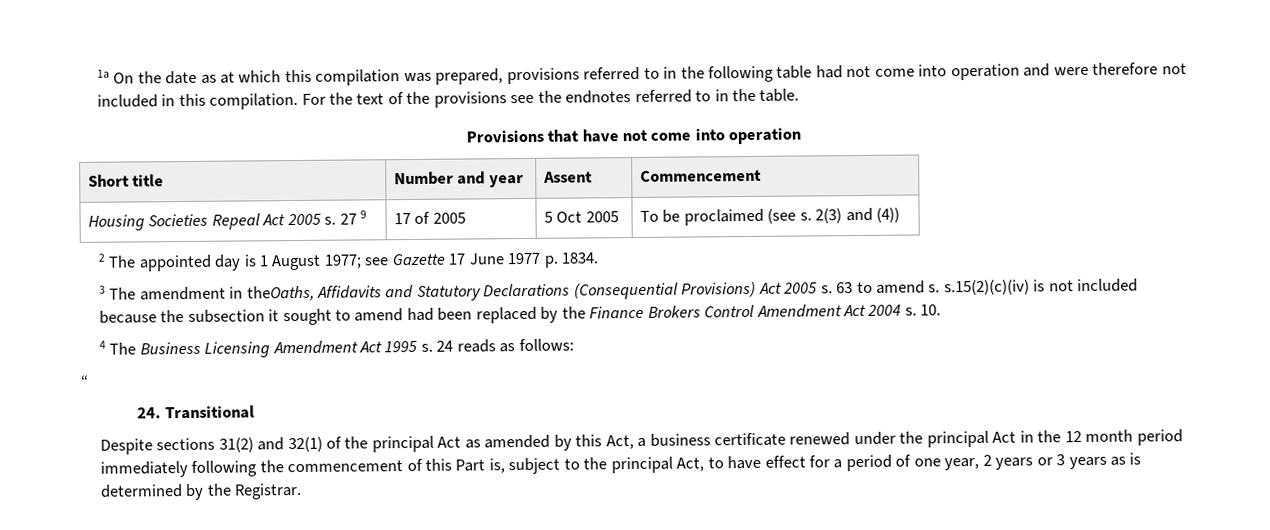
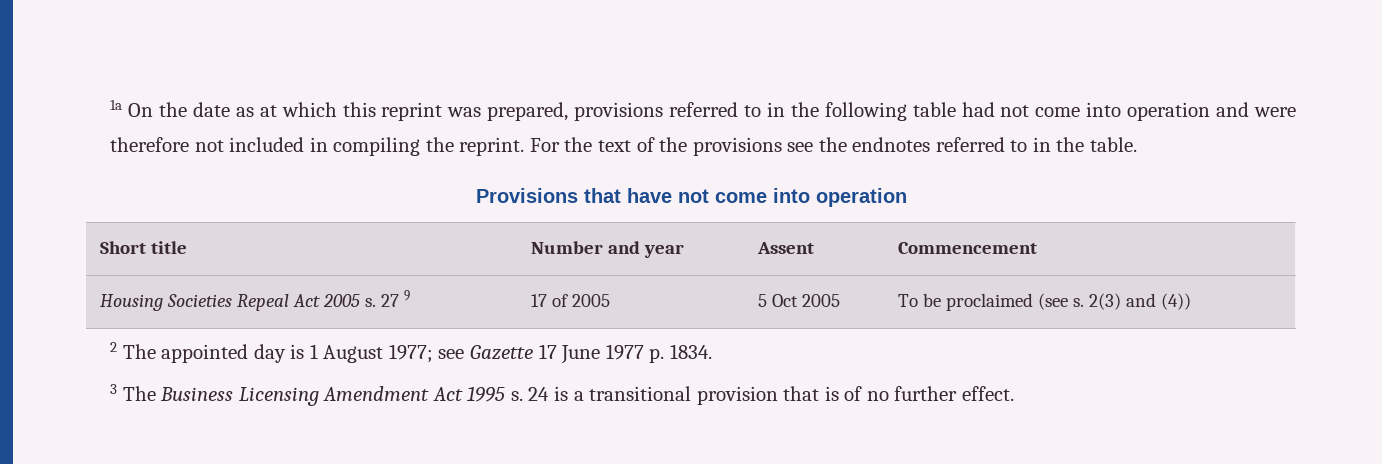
- 1a On the date as at which this compilation was prepared, provisions referred to in the following table had not come into operation and were therefore not included in this compilation.
+ 1a On the date as at which this reprint was prepared, provisions referred to in the following table had not come into operation and were therefore not included in compiling the reprint.
- 3 The amendment in theOaths, Affidavits and Statutory Declarations (Consequential Provisions) Act 2005 s. 63 to amend s. s.15(2)(c)(iv) is not included because the subsection it sought to amend had been replaced by the Finance Brokers Control Amendment Act 2004 s. 10.
- 4 The Business Licensing Amendment Act 1995 s.
+ 3 The Business Licensing Amendment Act 1995 s.
- 24 reads as follows:
- “
- 24. Transitional
- Despite sections 31(2) and 32(1) of the principal Act as amended by this Act, a business certificate renewed under the principal Act in the 12 month period immediately following the commencement of this Part is, subject to the principal Act, to have effect for a period of one year, 2 years or 3 years as is determined by the Registrar.
+ 24 is a transitional provision that is of no further effect.

